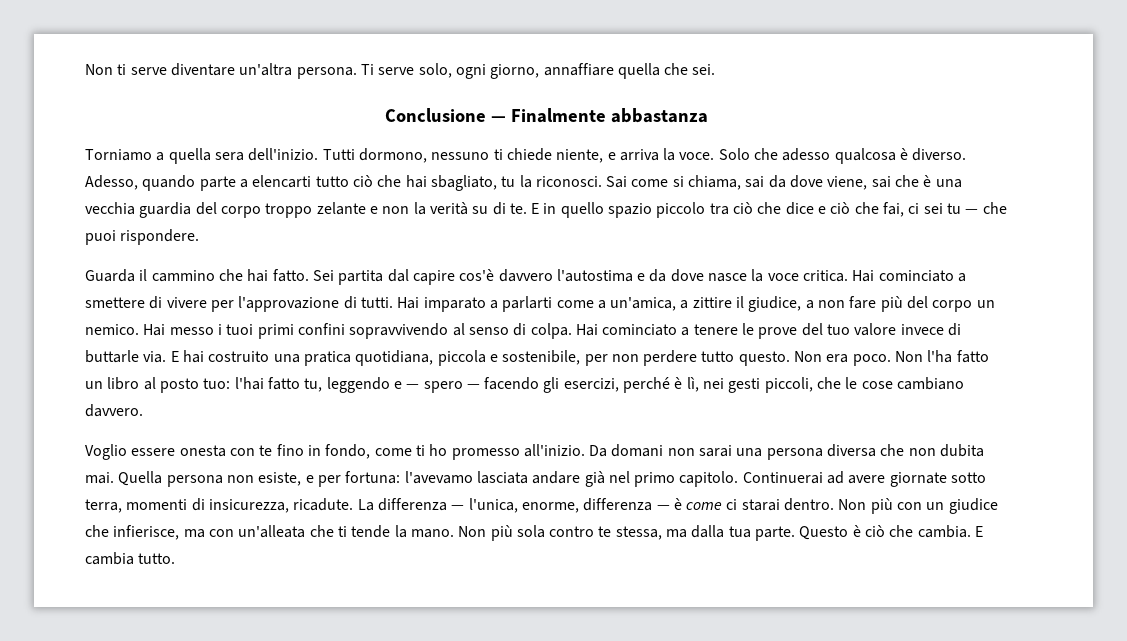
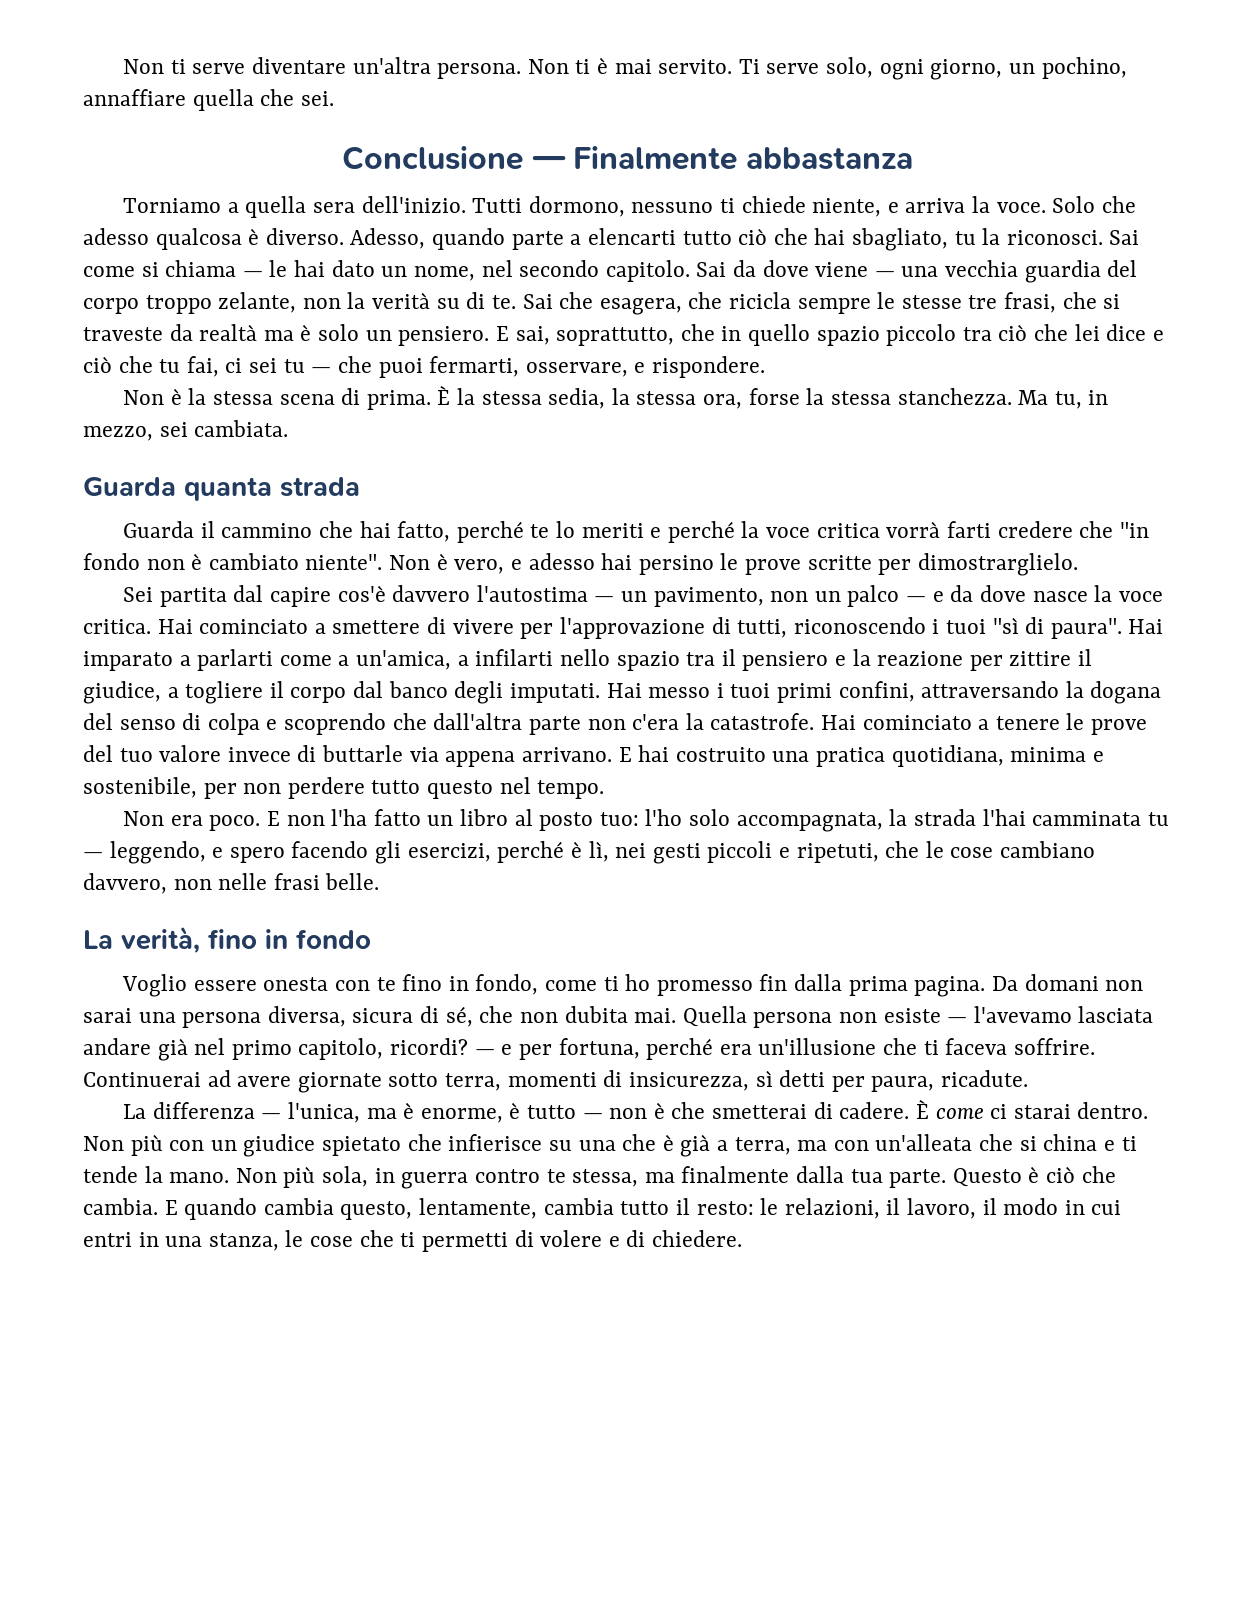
+ Non ti è mai servito.
- Ti serve solo, ogni giorno, annaffiare quella che sei.
+ Ti serve solo, ogni giorno, un pochino, annaffiare quella che sei.
- Sai come si chiama, sai da dove viene, sai che è una vecchia guardia del corpo troppo zelante e non la verità su di te.
+ Sai come si chiama — le hai dato un nome, nel secondo capitolo. Sai da dove viene — una vecchia guardia del corpo troppo zelante, non la verità su di te.
- E in quello spazio piccolo tra ciò che dice e ciò che fai, ci sei tu — che puoi rispondere.
+ Sai che esagera, che ricicla sempre le stesse tre frasi, che si traveste da realtà ma è solo un pensiero. E sai, soprattutto, che in quello spazio piccolo tra ciò che lei dice e ciò che tu fai, ci sei tu — che puoi fermarti, osservare, e rispondere.
+ Non è la stessa scena di prima. È la stessa sedia, la stessa ora, forse la stessa stanchezza. Ma tu, in mezzo, sei cambiata.
+ Guarda quanta strada
- Guarda il cammino che hai fatto. Sei partita dal capire cos'è davvero l'autostima e da dove nasce la voce critica.
+ Guarda il cammino che hai fatto, perché te lo meriti e perché la voce critica vorrà farti credere che "in fondo non è cambiato niente". Non è vero, e adesso hai persino le prove scritte per dimostrarglielo.
+ Sei partita dal capire cos'è davvero l'autostima — un pavimento, non un palco — e da dove nasce la voce critica.
- Hai cominciato a smettere di vivere per l'approvazione di tutti.
+ Hai cominciato a smettere di vivere per l'approvazione di tutti, riconoscendo i tuoi "sì di paura".
- Hai imparato a parlarti come a un'amica, a zittire il giudice, a non fare più del corpo un nemico.
+ Hai imparato a parlarti come a un'amica, a infilarti nello spazio tra il pensiero e la reazione per zittire il giudice, a togliere il corpo dal banco degli imputati.
- Hai messo i tuoi primi confini sopravvivendo al senso di colpa.
+ Hai messo i tuoi primi confini, attraversando la dogana del senso di colpa e scoprendo che dall'altra parte non c'era la catastrofe.
- Hai cominciato a tenere le prove del tuo valore invece di buttarle via.
+ Hai cominciato a tenere le prove del tuo valore invece di buttarle via appena arrivano.
- E hai costruito una pratica quotidiana, piccola e sostenibile, per non perdere tutto questo. Non era poco.
+ E hai costruito una pratica quotidiana, minima e sostenibile, per non perdere tutto questo nel tempo.
+ Non era poco.
- Non l'ha fatto un libro al posto tuo: l'hai fatto tu, leggendo e — spero — facendo gli esercizi, perché è lì, nei gesti piccoli, che le cose cambiano davvero.
+ E non l'ha fatto un libro al posto tuo: l'ho solo accompagnata, la strada l'hai camminata tu — leggendo, e spero facendo gli esercizi, perché è lì, nei gesti piccoli e ripetuti, che le cose cambiano davvero, non nelle frasi belle.
+ La verità, fino in fondo
- Voglio essere onesta con te fino in fondo, come ti ho promesso all'inizio.
+ Voglio essere onesta con te fino in fondo, come ti ho promesso fin dalla prima pagina.
- Da domani non sarai una persona diversa che non dubita mai.
+ Da domani non sarai una persona diversa, sicura di sé, che non dubita mai.
- Quella persona non esiste, e per fortuna: l'avevamo lasciata andare già nel primo capitolo.
+ Quella persona non esiste — l'avevamo lasciata andare già nel primo capitolo, ricordi? — e per fortuna, perché era un'illusione che ti faceva soffrire.
- Continuerai ad avere giornate sotto terra, momenti di insicurezza, ricadute. La differenza — l'unica, enorme, differenza — è come ci starai dentro.
+ Continuerai ad avere giornate sotto terra, momenti di insicurezza, sì detti per paura, ricadute.
+ La differenza — l'unica, ma è enorme, è tutto — non è che smetterai di cadere. È come ci starai dentro.
- Non più con un giudice che infierisce, ma con un'alleata che ti tende la mano.
+ Non più con un giudice spietato che infierisce su una che è già a terra, ma con un'alleata che si china e ti tende la mano.
- Non più sola contro te stessa, ma dalla tua parte.
+ Non più sola, in guerra contro te stessa, ma finalmente dalla tua parte.
- E cambia tutto.
+ E quando cambia questo, lentamente, cambia tutto il resto: le relazioni, il lavoro, il modo in cui entri in una stanza, le cose che ti permetti di volere e di chiedere.

